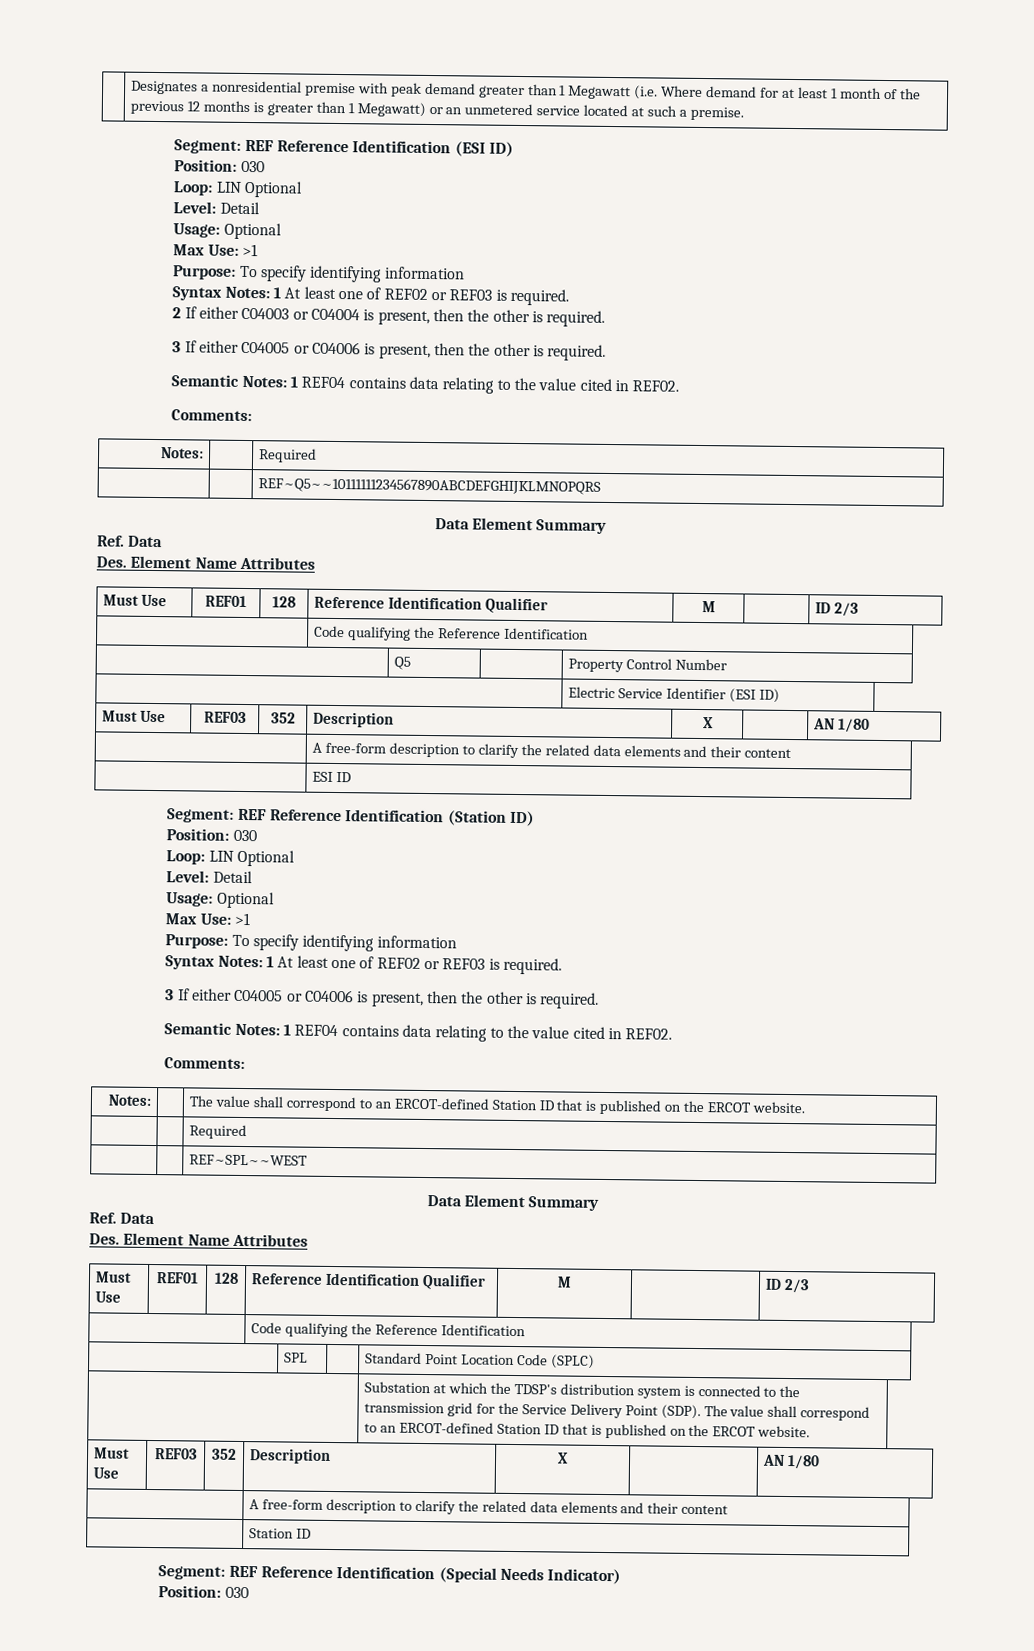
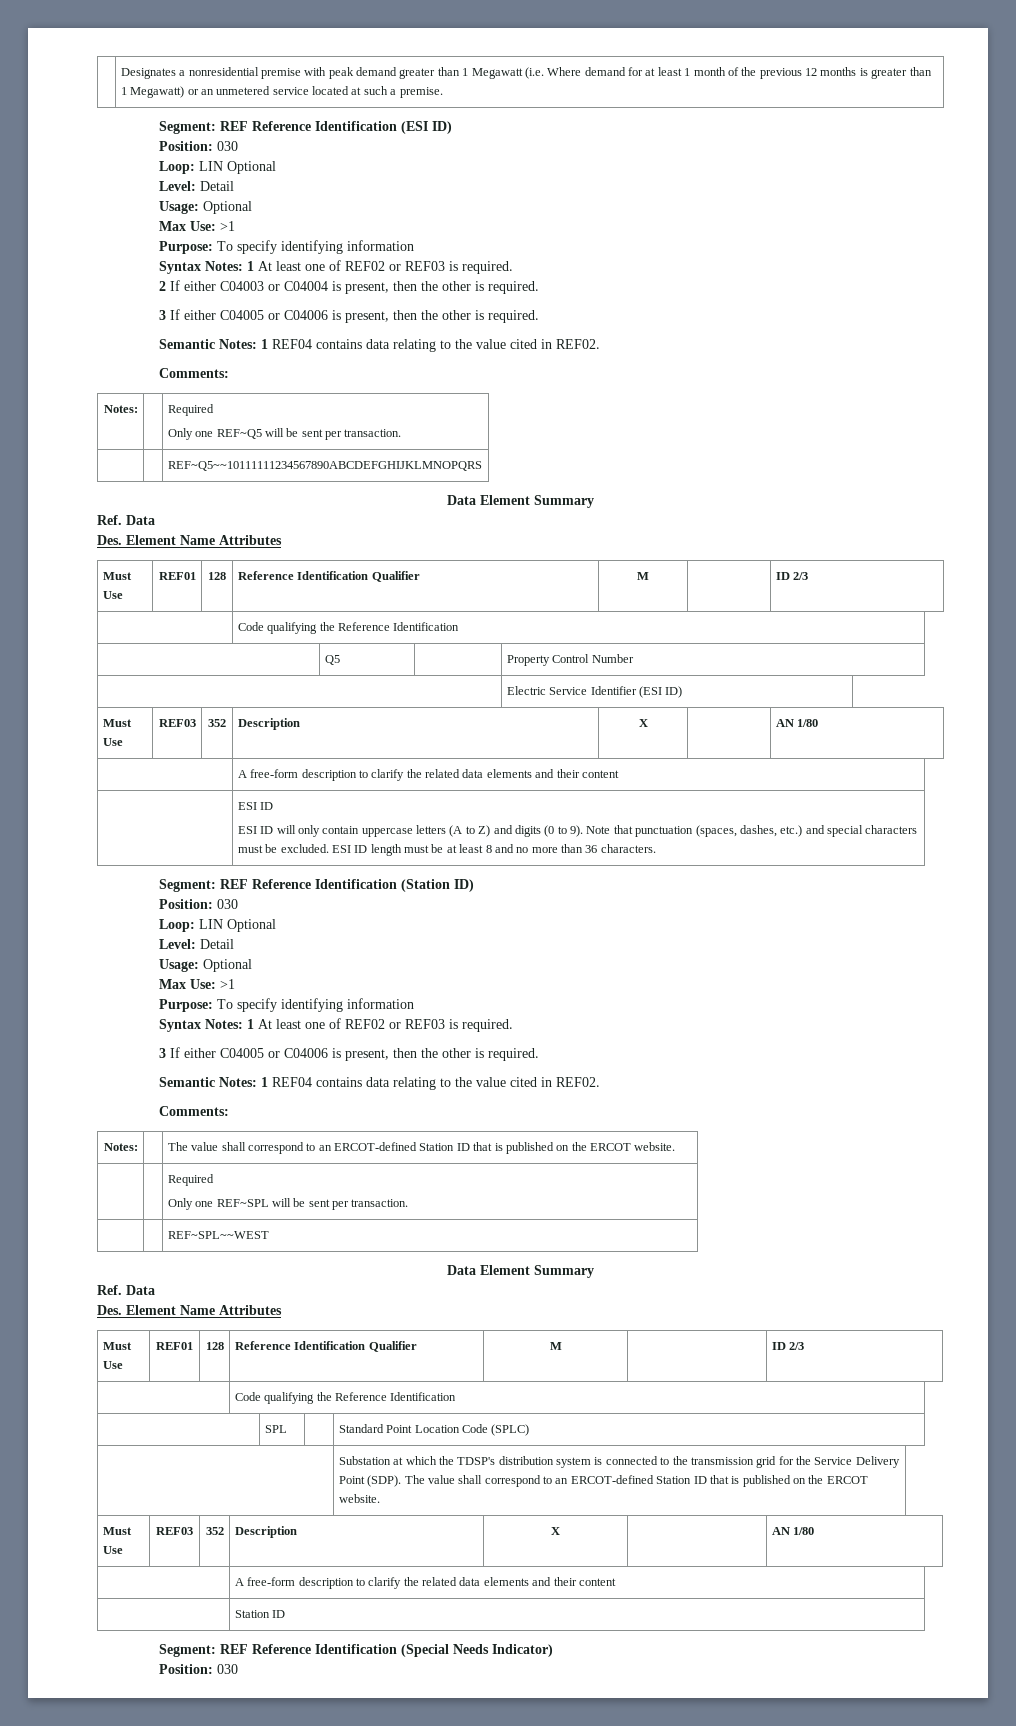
  Notes: | | Required
+ Only one REF~Q5 will be sent per transaction.
+ ESI ID will only contain uppercase letters (A to Z) and digits (0 to 9). Note that punctuation (spaces, dashes, etc.) and special characters must be excluded. ESI ID length must be at least 8 and no more than 36 characters.
  Notes: | | The value shall correspond to an ERCOT-defined Station ID that is published on the ERCOT website.
  | | Required
+ Only one REF~SPL will be sent per transaction.

